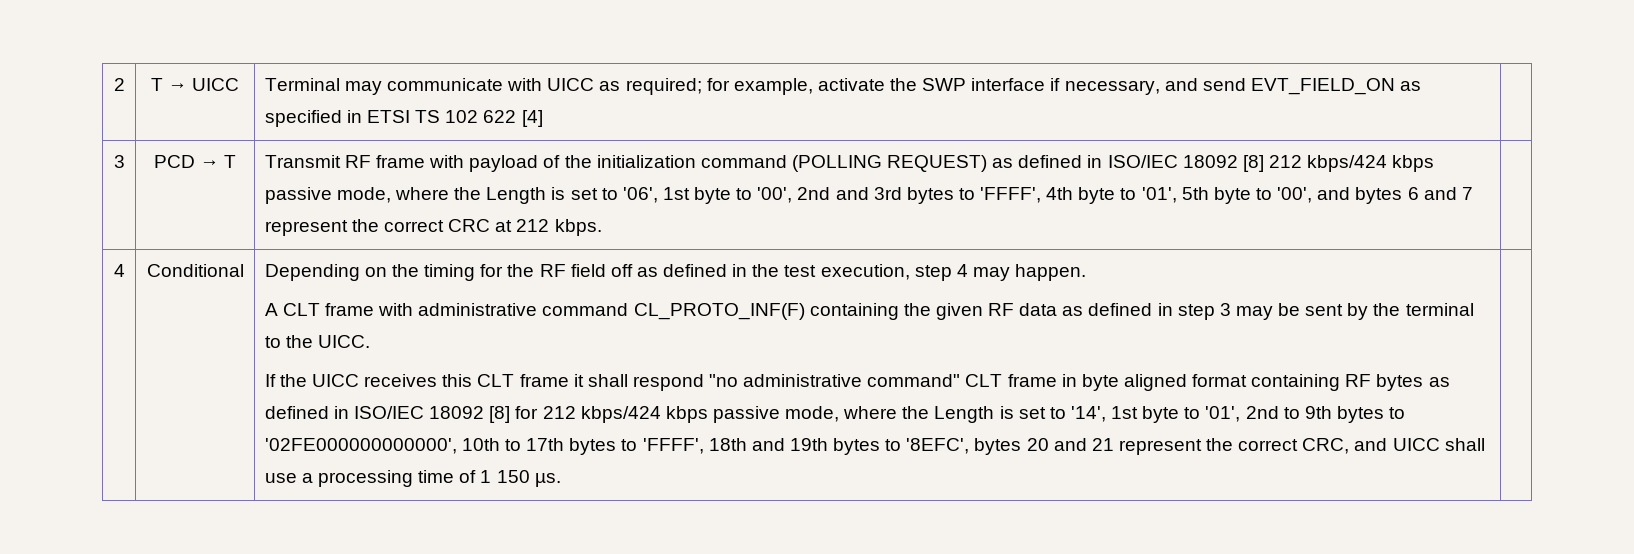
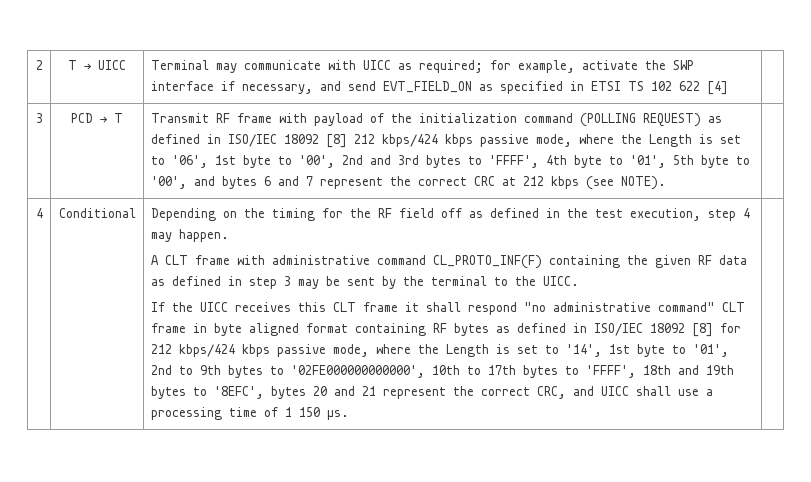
- Transmit RF frame with payload of the initialization command (POLLING REQUEST) as defined in ISO/IEC 18092 [8] 212 kbps/424 kbps passive mode, where the Length is set to '06', 1st byte to '00', 2nd and 3rd bytes to 'FFFF', 4th byte to '01', 5th byte to '00', and bytes 6 and 7 represent the correct CRC at 212 kbps.
+ Transmit RF frame with payload of the initialization command (POLLING REQUEST) as defined in ISO/IEC 18092 [8] 212 kbps/424 kbps passive mode, where the Length is set to '06', 1st byte to '00', 2nd and 3rd bytes to 'FFFF', 4th byte to '01', 5th byte to '00', and bytes 6 and 7 represent the correct CRC at 212 kbps (see NOTE).

